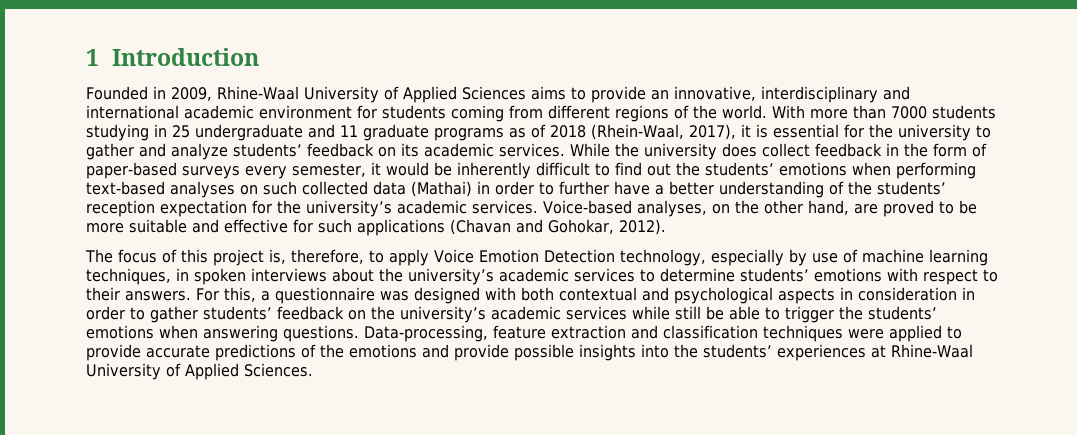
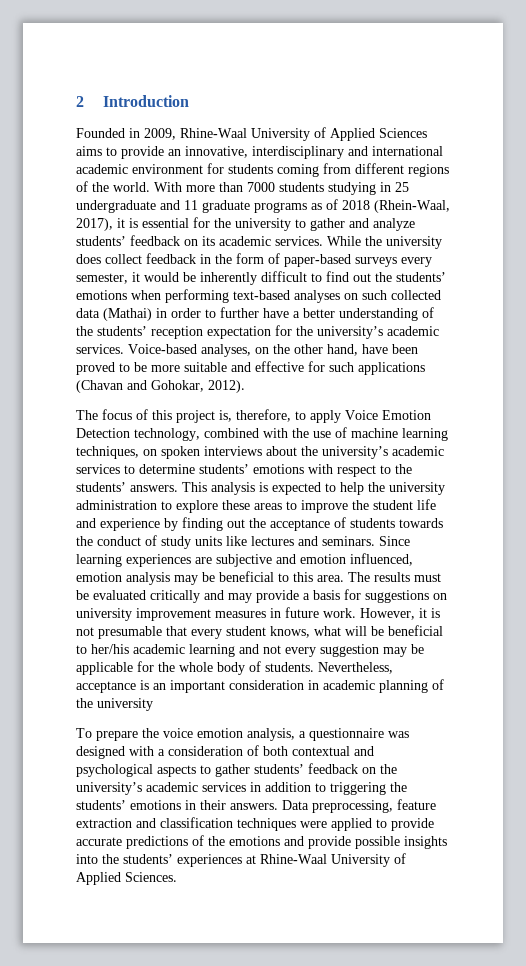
- 1 Introduction
+ 2 Introduction
- Voice-based analyses, on the other hand, are proved to be more suitable and effective for such applications (Chavan and Gohokar, 2012).
+ Voice-based analyses, on the other hand, have been proved to be more suitable and effective for such applications (Chavan and Gohokar, 2012).
- The focus of this project is, therefore, to apply Voice Emotion Detection technology, especially by use of machine learning techniques, in spoken interviews about the university’s academic services to determine students’ emotions with respect to their answers. For this, a questionnaire was designed with both contextual and psychological aspects in consideration in order to gather students’ feedback on the university’s academic services while still be able to trigger the students’ emotions when answering questions. Data-processing, feature extraction and classification techniques were applied to provide accurate predictions of the emotions and provide possible insights into the students’ experiences at Rhine-Waal University of Applied Sciences.
+ The focus of this project is, therefore, to apply Voice Emotion Detection technology, combined with the use of machine learning techniques, on spoken interviews about the university’s academic services to determine students’ emotions with respect to the students’ answers. This analysis is expected to help the university administration to explore these areas to improve the student life and experience by finding out the acceptance of students towards the conduct of study units like lectures and seminars. Since learning experiences are subjective and emotion influenced, emotion analysis may be beneficial to this area. The results must be evaluated critically and may provide a basis for suggestions on university improvement measures in future work. However, it is not presumable that every student knows, what will be beneficial to her/his academic learning and not every suggestion may be applicable for the whole body of students. Nevertheless, acceptance is an important consideration in academic planning of the university
+ To prepare the voice emotion analysis, a questionnaire was designed with a consideration of both contextual and psychological aspects to gather students’ feedback on the university’s academic services in addition to triggering the students’ emotions in their answers. Data preprocessing, feature extraction and classification techniques were applied to provide accurate predictions of the emotions and provide possible insights into the students’ experiences at Rhine-Waal University of Applied Sciences.

